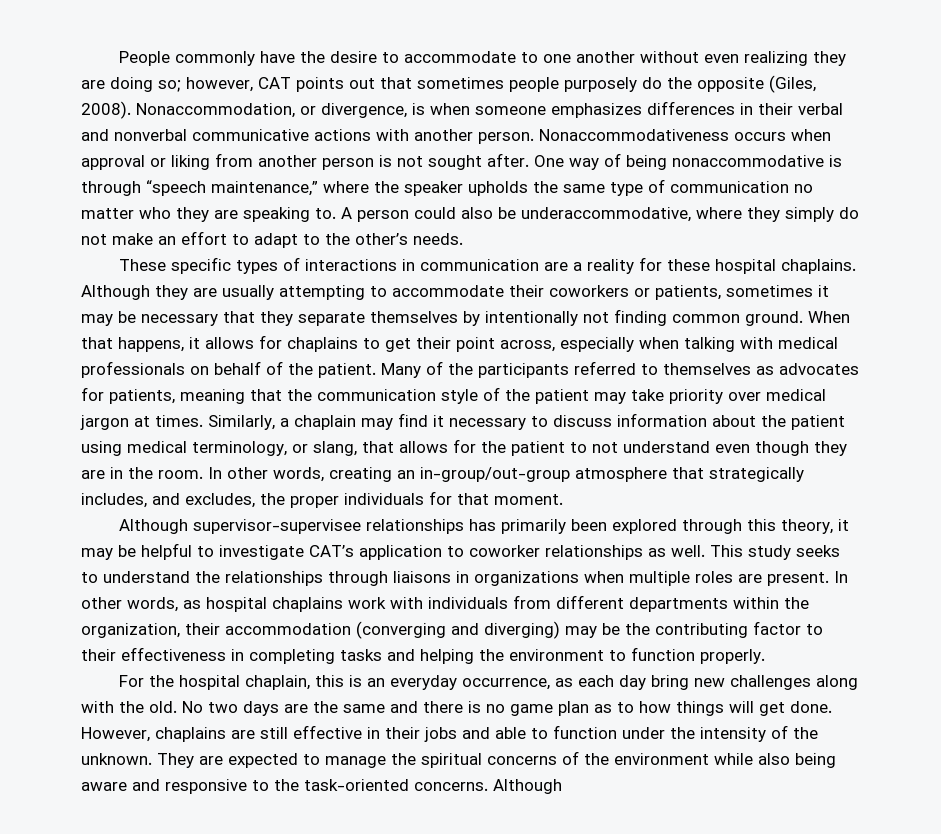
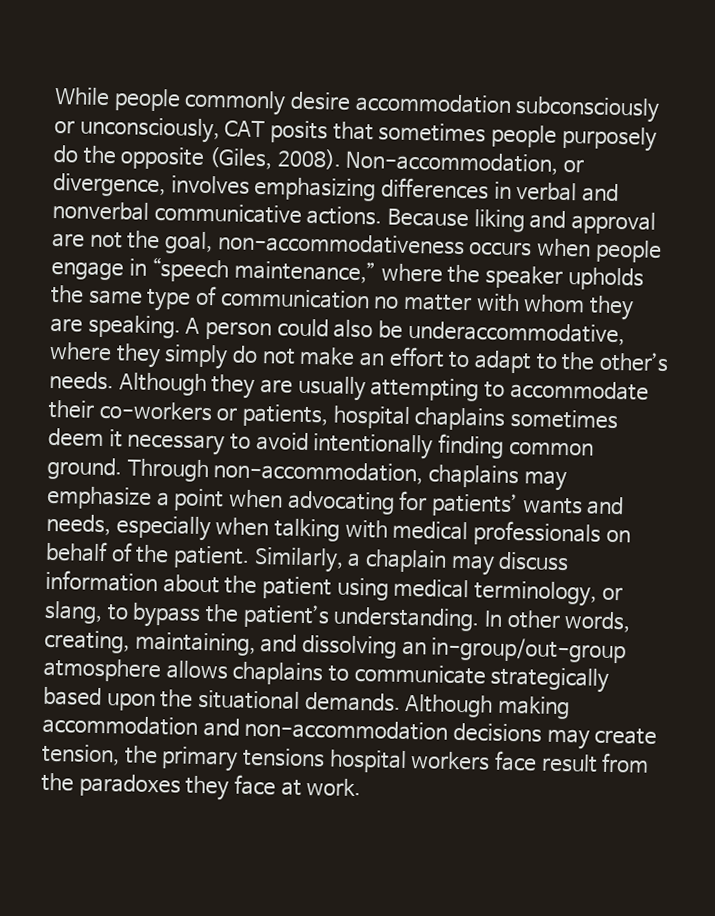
- People commonly have the desire to accommodate to one another without even realizing they are doing so; however, CAT points out that sometimes people purposely do the opposite (Giles, 2008).
+ While people commonly desire accommodation subconsciously or unconsciously, CAT posits that sometimes people purposely do the opposite (Giles, 2008).
- Nonaccommodation, or divergence, is when someone emphasizes differences in their verbal and nonverbal communicative actions with another person. Nonaccommodativeness occurs when approval or liking from another person is not sought after. One way of being nonaccommodative is through “speech maintenance,” where the speaker upholds the same type of communication no matter who they are speaking to.
+ Non-accommodation, or divergence, involves emphasizing differences in verbal and nonverbal communicative actions. Because liking and approval are not the goal, non-accommodativeness occurs when people engage in “speech maintenance,” where the speaker upholds the same type of communication no matter with whom they are speaking.
- A person could also be underaccommodative, where they simply do not make an effort to adapt to the other’s needs.
- These specific types of interactions in communication are a reality for these hospital chaplains. Although they are usually attempting to accommodate their coworkers or patients, sometimes it may be necessary that they separate themselves by intentionally not finding common ground. When that happens, it allows for chaplains to get their point across, especially when talking with medical professionals on behalf of the patient.
+ A person could also be underaccommodative, where they simply do not make an effort to adapt to the other’s needs. Although they are usually attempting to accommodate their co-workers or patients, hospital chaplains sometimes deem it necessary to avoid intentionally finding common ground. Through non-accommodation, chaplains may emphasize a point when advocating for patients’ wants and needs, especially when talking with medical professionals on behalf of the patient.
- Many of the participants referred to themselves as advocates for patients, meaning that the communication style of the patient may take priority over medical jargon at times. Similarly, a chaplain may find it necessary to discuss information about the patient using medical terminology, or slang, that allows for the patient to not understand even though they are in the room. In other words, creating an in-group/out-group atmosphere that strategically includes, and excludes, the proper individuals for that moment.
- Although supervisor-supervisee relationships has primarily been explored through this theory, it may be helpful to investigate CAT’s application to coworker relationships as well. This study seeks to understand the relationships through liaisons in organizations when multiple roles are present. In other words, as hospital chaplains work with individuals from different departments within the organization, their accommodation (converging and diverging) may be the contributing factor to their effectiveness in completing tasks and helping the environment to function properly.
- For the hospital chaplain, this is an everyday occurrence, as each day bring new challenges along with the old. No two days are the same and there is no game plan as to how things will get done. However, chaplains are still effective in their jobs and able to function under the intensity of the unknown. They are expected to manage the spiritual concerns of the environment while also being aware and responsive to the task-oriented concerns. Although
+ Similarly, a chaplain may discuss information about the patient using medical terminology, or slang, to bypass the patient’s understanding. In other words, creating, maintaining, and dissolving an in-group/out-group atmosphere allows chaplains to communicate strategically based upon the situational demands. Although making accommodation and non-accommodation decisions may create tension, the primary tensions hospital workers face result from the paradoxes they face at work.

